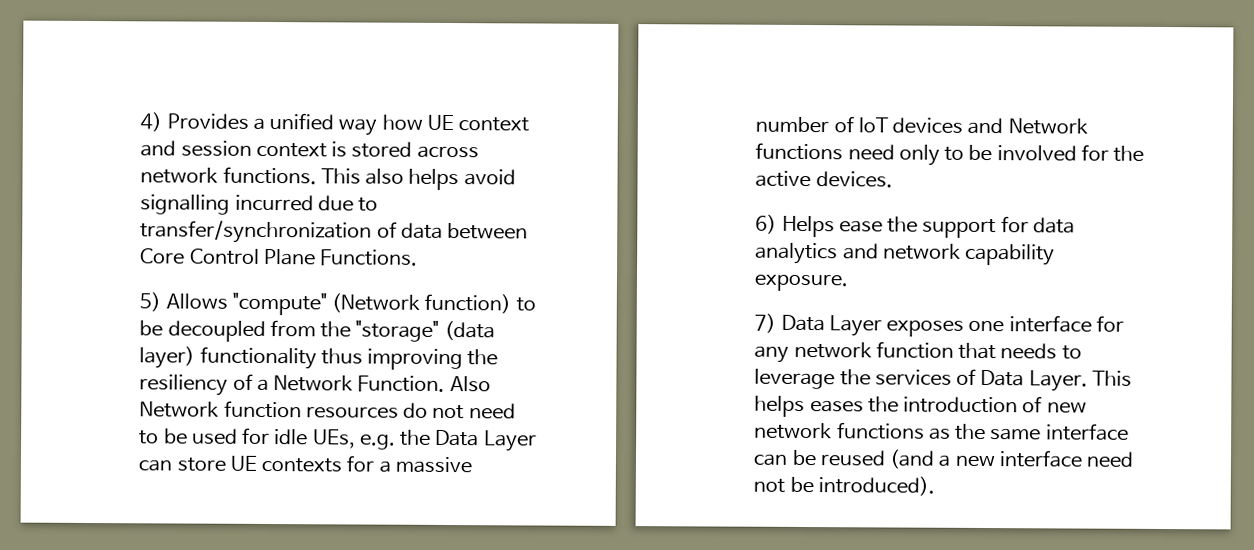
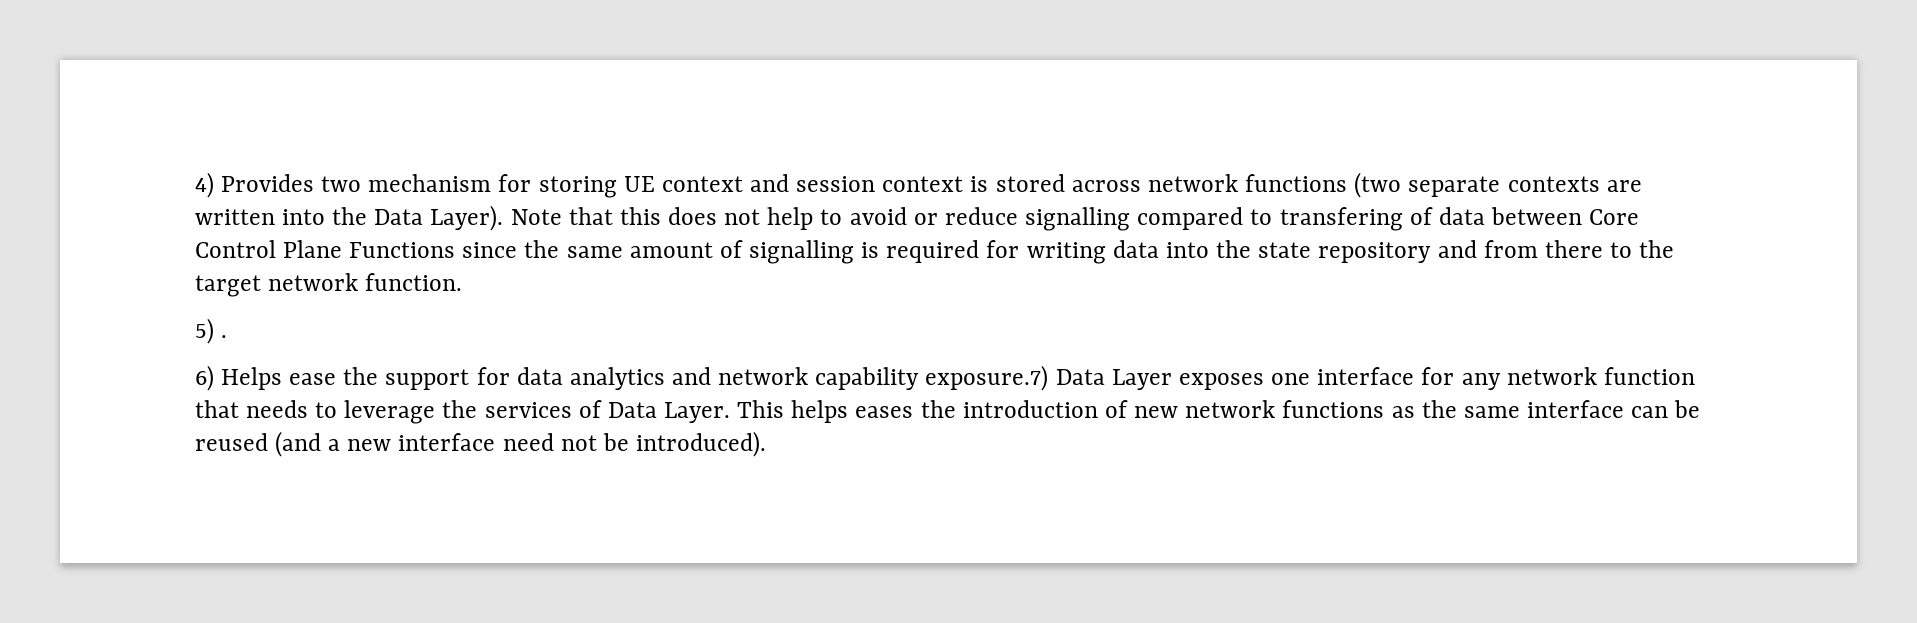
- 4) Provides a unified way how UE context and session context is stored across network functions. This also helps avoid signalling incurred due to transfer/synchronization of data between Core Control Plane Functions.
- 5) Allows "compute" (Network function) to be decoupled from the "storage" (data layer) functionality thus improving the resiliency of a Network Function. Also Network function resources do not need to be used for idle UEs, e.g. the Data Layer can store UE contexts for a massive number of IoT devices and Network functions need only to be involved for the active devices.
+ 4) Provides two mechanism for storing UE context and session context is stored across network functions (two separate contexts are written into the Data Layer). Note that this does not help to avoid or reduce signalling compared to transfering of data between Core Control Plane Functions since the same amount of signalling is required for writing data into the state repository and from there to the target network function.
+ 5) .
- 6) Helps ease the support for data analytics and network capability exposure.
- 7) Data Layer exposes one interface for any network function that needs to leverage the services of Data Layer.
+ 6) Helps ease the support for data analytics and network capability exposure.7) Data Layer exposes one interface for any network function that needs to leverage the services of Data Layer.

